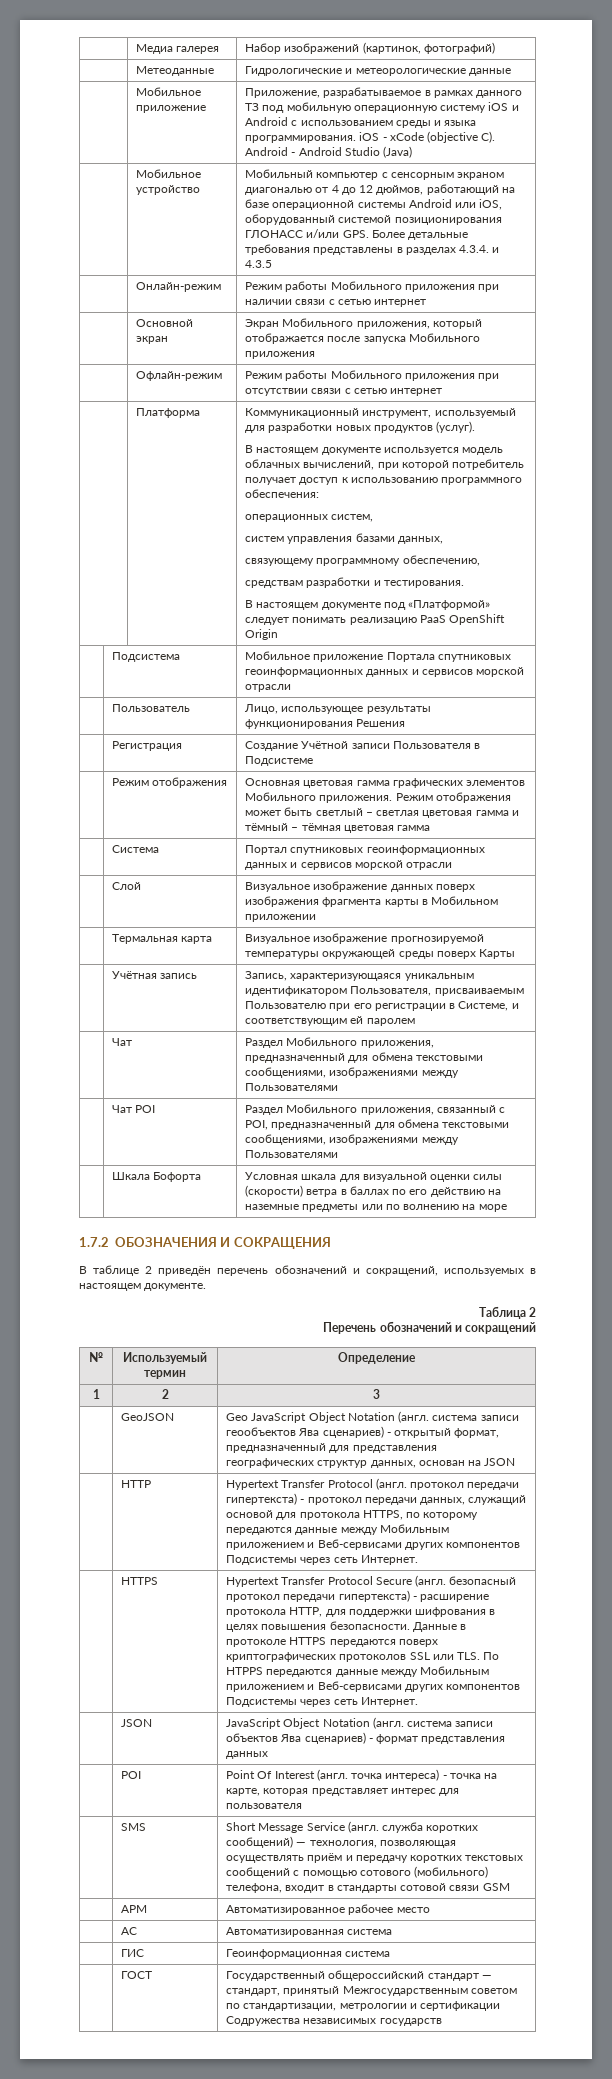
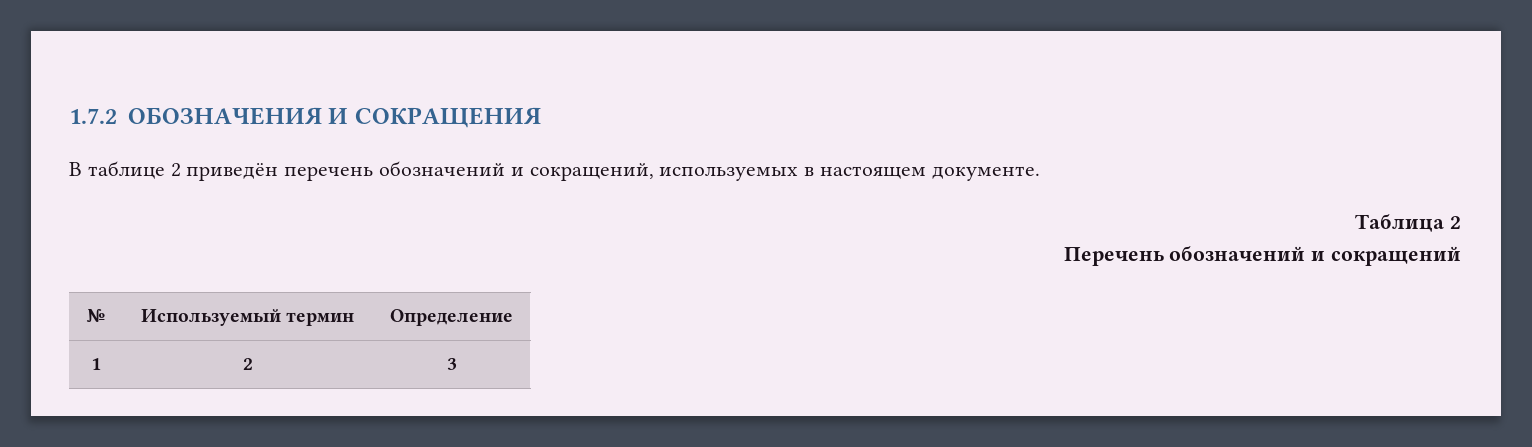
- | Медиа галерея | Набор изображений (картинок, фотографий)
- | Метеоданные | Гидрологические и метеорологические данные
- | Мобильное приложение | Приложение, разрабатываемое в рамках данного ТЗ под мобильную операционную систему iOS и Android с использованием среды и языка программирования. iOS - xCode (objective C). Android - Android Studio (Java)
- | Мобильное устройство | Мобильный компьютер с сенсорным экраном диагональю от 4 до 12 дюймов, работающий на базе операционной системы Android или iOS, оборудованный системой позиционирования ГЛОНАСС и/или GPS. Более детальные требования представлены в разделах 4.3.4. и 4.3.5
- | Онлайн-режим | Режим работы Мобильного приложения при наличии связи с сетью интернет
- | Основной экран | Экран Мобильного приложения, который отображается после запуска Мобильного приложения
- | Офлайн-режим | Режим работы Мобильного приложения при отсутствии связи с сетью интернет
- | Платформа | Коммуникационный инструмент, используемый для разработки новых продуктов (услуг).
- В настоящем документе используется модель облачных вычислений, при которой потребитель получает доступ к использованию программного обеспечения:
- операционных систем,
- систем управления базами данных,
- связующему программному обеспечению,
- средствам разработки и тестирования.
- В настоящем документе под «Платформой» следует понимать реализацию PaaS OpenShift Origin
- | Подсистема | Мобильное приложение Портала спутниковых геоинформационных данных и сервисов морской отрасли
- | Пользователь | Лицо, использующее результаты функционирования Решения
- | Регистрация | Создание Учётной записи Пользователя в Подсистеме
- | Режим отображения | Основная цветовая гамма графических элементов Мобильного приложения. Режим отображения может быть светлый – светлая цветовая гамма и тёмный – тёмная цветовая гамма
- | Система | Портал спутниковых геоинформационных данных и сервисов морской отрасли
- | Слой | Визуальное изображение данных поверх изображения фрагмента карты в Мобильном приложении
- | Термальная карта | Визуальное изображение прогнозируемой температуры окружающей среды поверх Карты
- | Учётная запись | Запись, характеризующаяся уникальным идентификатором Пользователя, присваиваемым Пользователю при его регистрации в Системе, и соответствующим ей паролем
- | Чат | Раздел Мобильного приложения, предназначенный для обмена текстовыми сообщениями, изображениями между Пользователями
- | Чат POI | Раздел Мобильного приложения, связанный с POI, предназначенный для обмена текстовыми сообщениями, изображениями между Пользователями
- | Шкала Бофорта | Условная шкала для визуальной оценки силы (скорости) ветра в баллах по его действию на наземные предметы или по волнению на море
- | GeoJSON | Geo JavaScript Object Notation (англ. система записи геообъектов Ява сценариев) - открытый формат, предназначенный для представления географических структур данных, основан на JSON
- | HTTP | Hypertext Transfer Protocol (англ. протокол передачи гипертекста) - протокол передачи данных, служащий основой для протокола HTTPS, по которому передаются данные между Мобильным приложением и Веб-сервисами других компонентов Подсистемы через сеть Интернет.
- | HTTPS | Hypertext Transfer Protocol Secure (англ. безопасный протокол передачи гипертекста) - расширение протокола HTTP, для поддержки шифрования в целях повышения безопасности. Данные в протоколе HTTPS передаются поверх криптографических протоколов SSL или TLS. По HTPPS передаются данные между Мобильным приложением и Веб-сервисами других компонентов Подсистемы через сеть Интернет.
- | JSON | JavaScript Object Notation (англ. система записи объектов Ява сценариев) - формат представления данных
- | POI | Point Of Interest (англ. точка интереса) - точка на карте, которая представляет интерес для пользователя
- | SMS | Short Message Service (англ. служба коротких сообщений) — технология, позволяющая осуществлять приём и передачу коротких текстовых сообщений с помощью сотового (мобильного) телефона, входит в стандарты сотовой связи GSM
- | АРМ | Автоматизированное рабочее место
- | АС | Автоматизированная система
- | ГИС | Геоинформационная система
- | ГОСТ | Государственный общероссийский стандарт — стандарт, принятый Межгосударственным советом по стандартизации, метрологии и сертификации Содружества независимых государств

